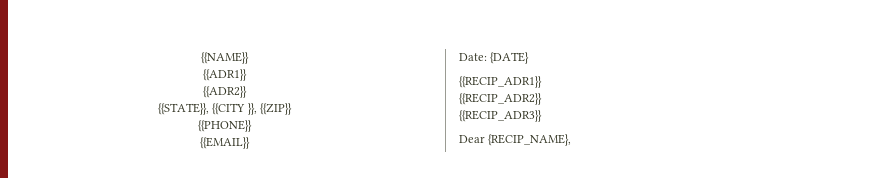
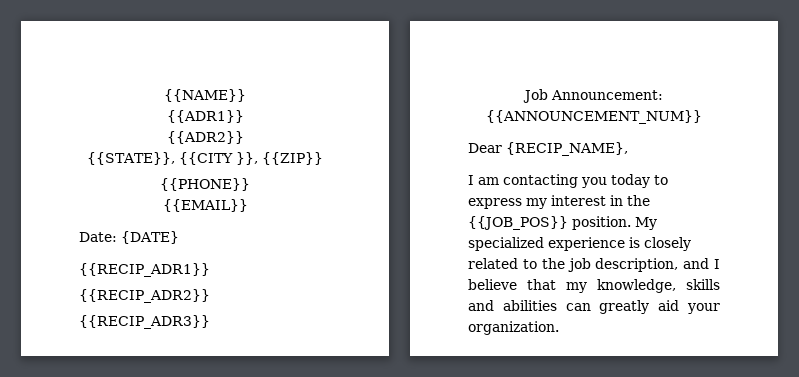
+ Job Announcement: {{ANNOUNCEMENT_NUM}}
+ I am contacting you today to express my interest in the {{JOB_POS}} position. My specialized experience is closely related to the job description, and I believe that my knowledge, skills and abilities can greatly aid your organization.

